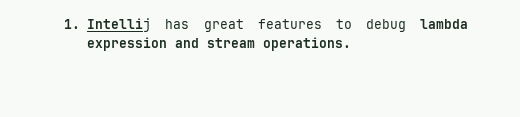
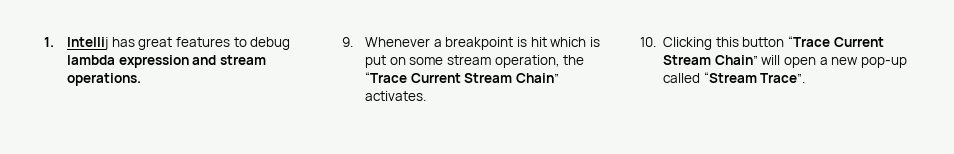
+ 9. Whenever a breakpoint is hit which is put on some stream operation, the “Trace Current Stream Chain” activates.
+ 10. Clicking this button “Trace Current Stream Chain” will open a new pop-up called “Stream Trace”.

